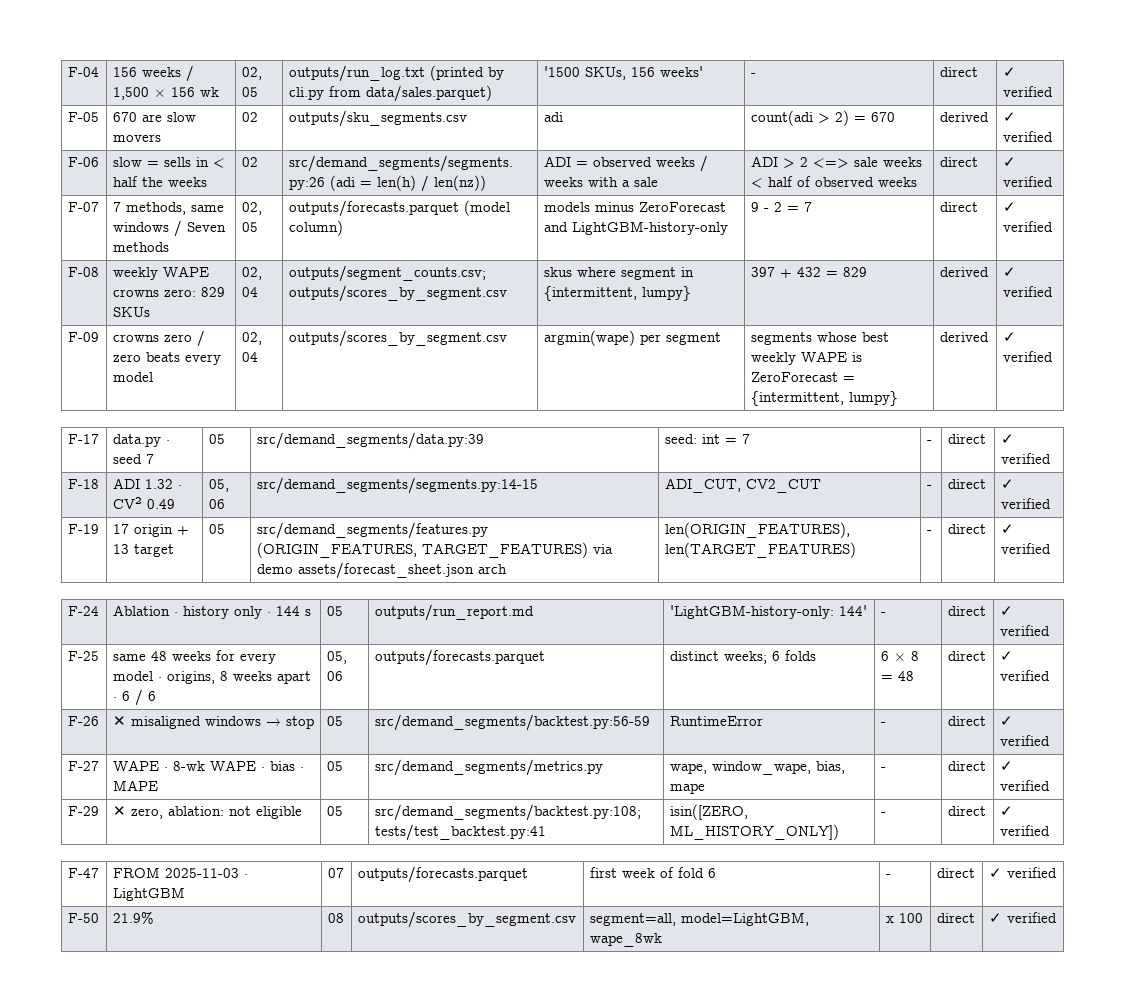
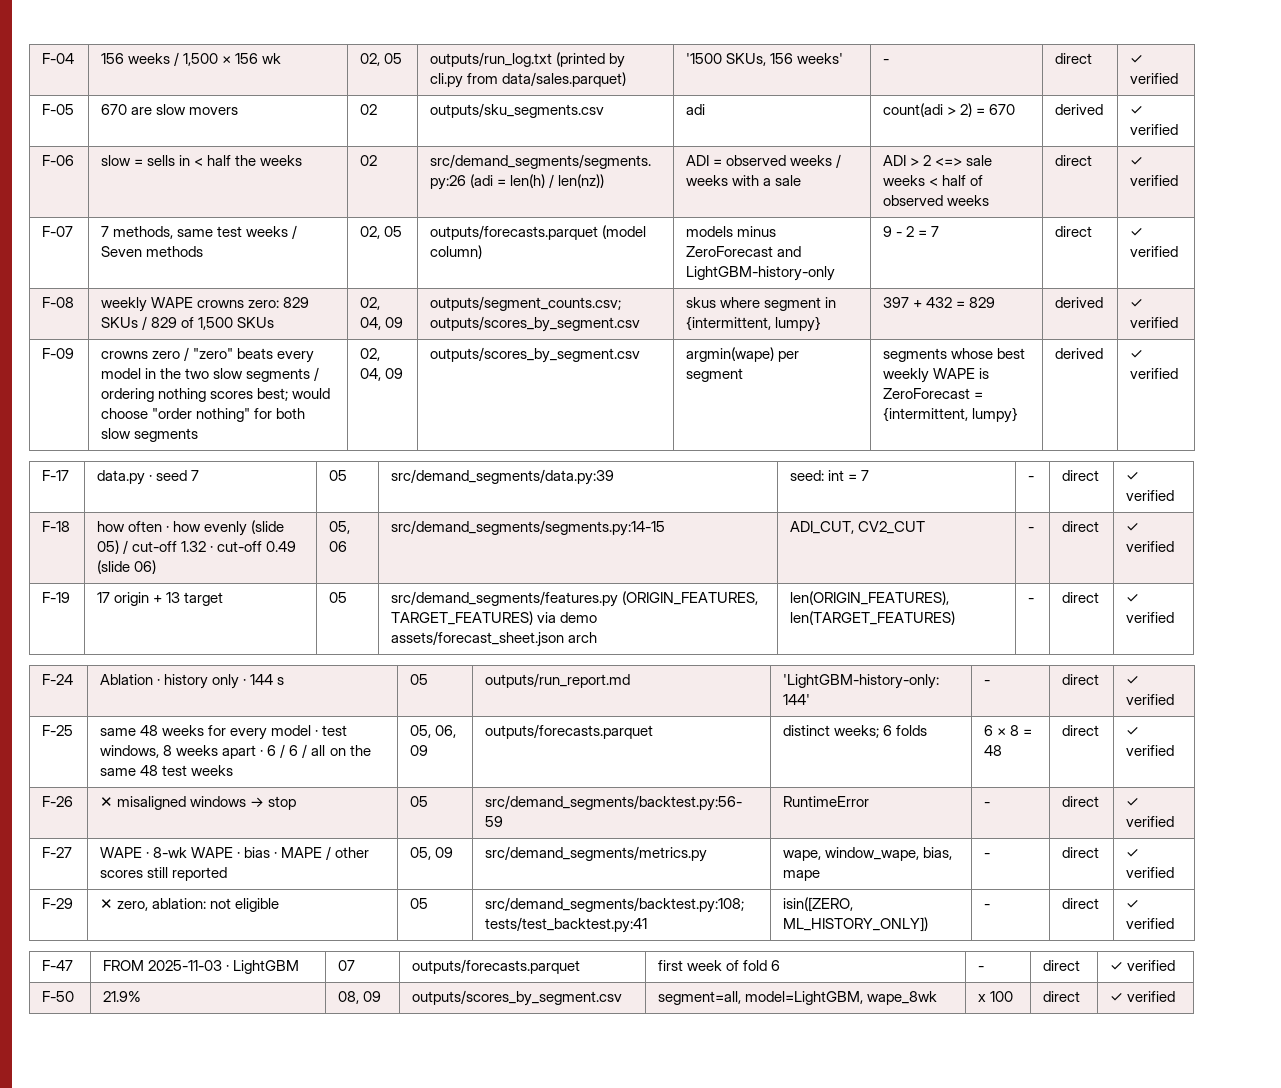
- F-07 | 7 methods, same windows / Seven methods | 02, 05 | outputs/forecasts.parquet (model column) | models minus ZeroForecast and LightGBM-history-only | 9 - 2 = 7 | direct | ✓ verified
+ F-07 | 7 methods, same test weeks / Seven methods | 02, 05 | outputs/forecasts.parquet (model column) | models minus ZeroForecast and LightGBM-history-only | 9 - 2 = 7 | direct | ✓ verified
- F-08 | weekly WAPE crowns zero: 829 SKUs | 02, 04 | outputs/segment_counts.csv; outputs/scores_by_segment.csv | skus where segment in {intermittent, lumpy} | 397 + 432 = 829 | derived | ✓ verified
+ F-08 | weekly WAPE crowns zero: 829 SKUs / 829 of 1,500 SKUs | 02, 04, 09 | outputs/segment_counts.csv; outputs/scores_by_segment.csv | skus where segment in {intermittent, lumpy} | 397 + 432 = 829 | derived | ✓ verified
- crowns zero / zero beats every model | 02, 04
+ crowns zero / "zero" beats every model in the two slow segments / ordering nothing scores best; would choose "order nothing" for both slow segments | 02, 04, 09
- F-18 | ADI 1.32 · CV² 0.49 | 05, 06 | src/demand_segments/segments.py:14-15 | ADI_CUT, CV2_CUT | - | direct | ✓ verified
+ F-18 | how often · how evenly (slide 05) / cut-off 1.32 · cut-off 0.49 (slide 06) | 05, 06 | src/demand_segments/segments.py:14-15 | ADI_CUT, CV2_CUT | - | direct | ✓ verified
- same 48 weeks for every model · origins, 8 weeks apart · 6 / 6 | 05, 06
+ same 48 weeks for every model · test windows, 8 weeks apart · 6 / 6 / all on the same 48 test weeks | 05, 06, 09
- F-27 | WAPE · 8-wk WAPE · bias · MAPE | 05 | src/demand_segments/metrics.py | wape, window_wape, bias, mape | - | direct | ✓ verified
+ F-27 | WAPE · 8-wk WAPE · bias · MAPE / other scores still reported | 05, 09 | src/demand_segments/metrics.py | wape, window_wape, bias, mape | - | direct | ✓ verified
- F-50 | 21.9% | 08 | outputs/scores_by_segment.csv | segment=all, model=LightGBM, wape_8wk | x 100 | direct | ✓ verified
+ F-50 | 21.9% | 08, 09 | outputs/scores_by_segment.csv | segment=all, model=LightGBM, wape_8wk | x 100 | direct | ✓ verified

